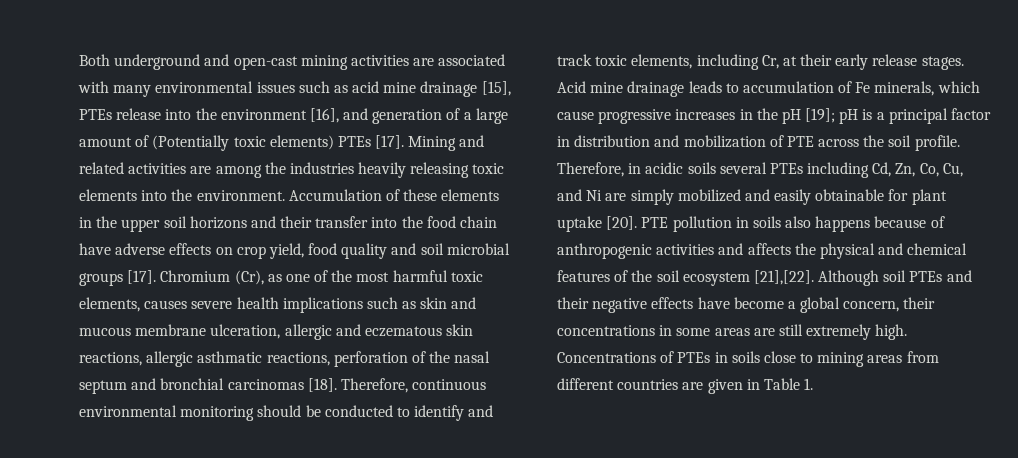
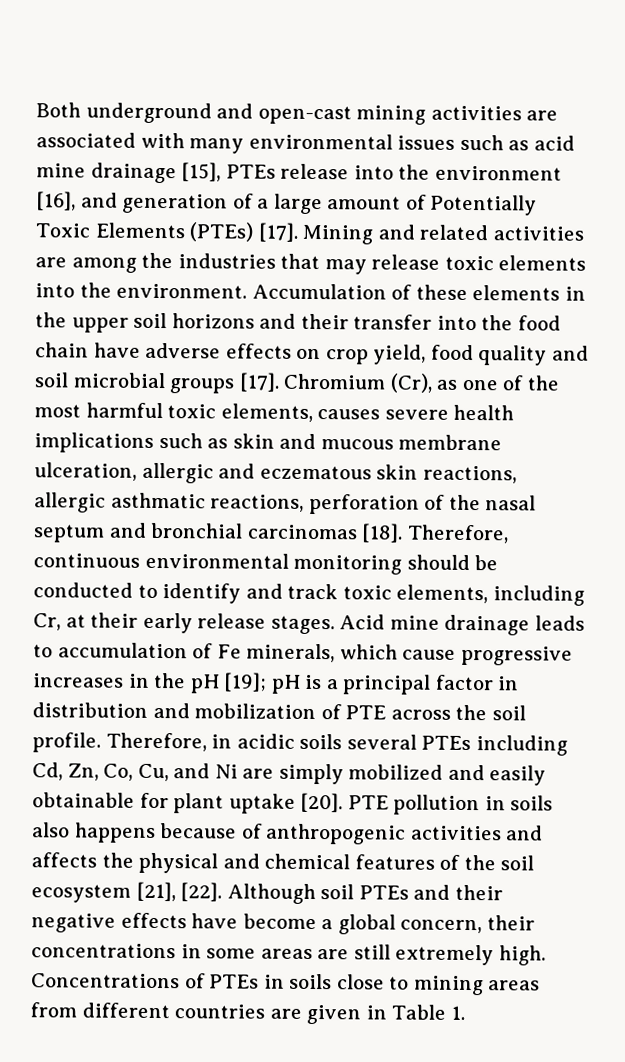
- Both underground and open-cast mining activities are associated with many environmental issues such as acid mine drainage [15], PTEs release into the environment [16], and generation of a large amount of (Potentially toxic elements) PTEs [17].
+ Both underground and open-cast mining activities are associated with many environmental issues such as acid mine drainage [15], PTEs release into the environment [16], and generation of a large amount of Potentially Toxic Elements (PTEs) [17].
- Mining and related activities are among the industries heavily releasing toxic elements into the environment.
+ Mining and related activities are among the industries that may release toxic elements into the environment.
- PTE pollution in soils also happens because of anthropogenic activities and affects the physical and chemical features of the soil ecosystem [21],[22].
+ PTE pollution in soils also happens because of anthropogenic activities and affects the physical and chemical features of the soil ecosystem [21], [22].

